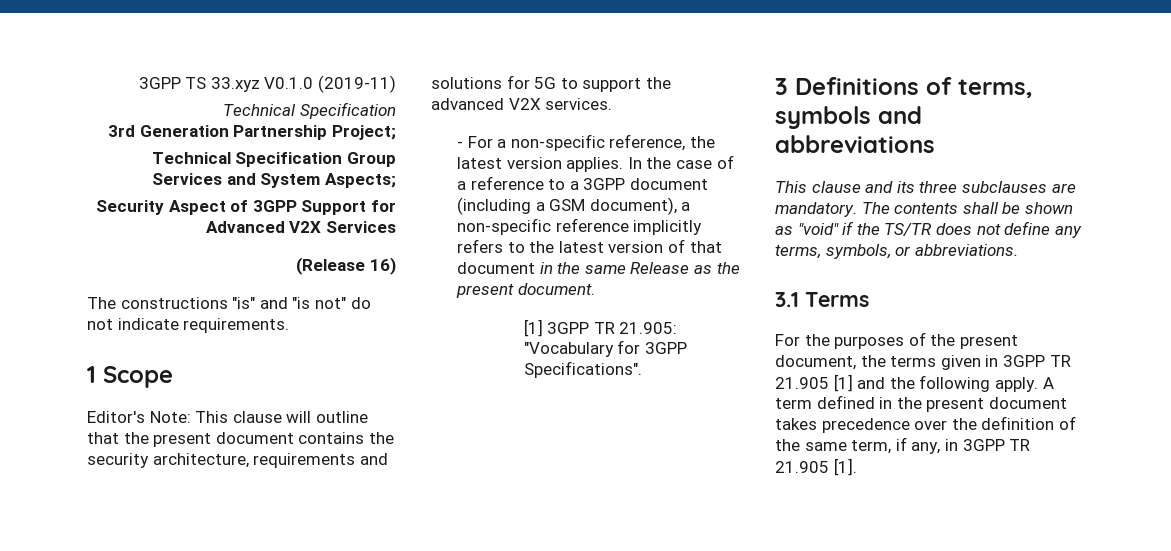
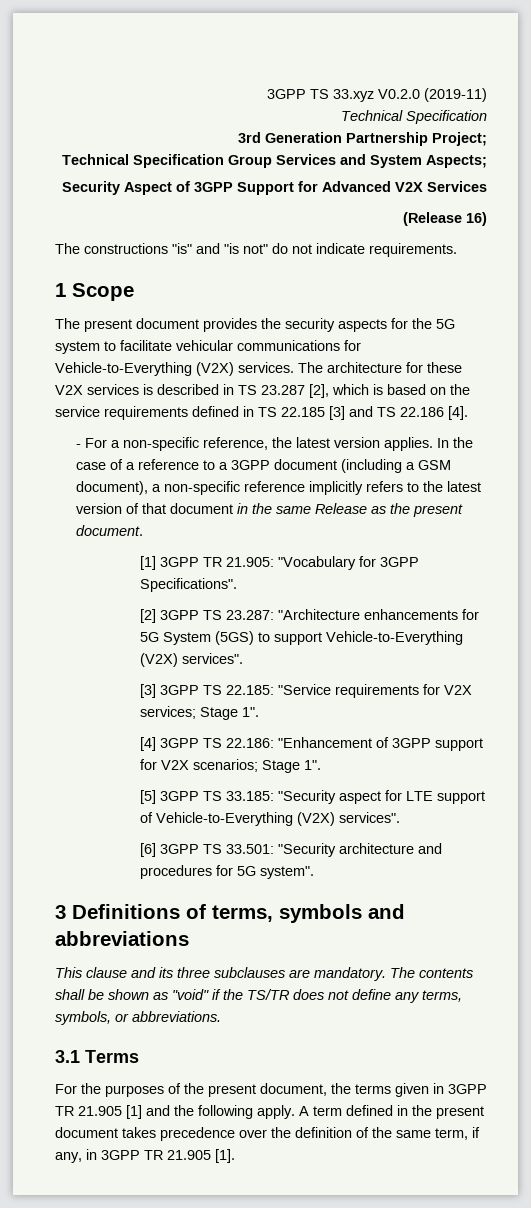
- 3GPP TS 33.xyz V0.1.0 (2019-11)
+ 3GPP TS 33.xyz V0.2.0 (2019-11)
- Editor's Note: This clause will outline that the present document contains the security architecture, requirements and solutions for 5G to support the advanced V2X services.
+ The present document provides the security aspects for the 5G system to facilitate vehicular communications for Vehicle-to-Everything (V2X) services. The architecture for these V2X services is described in TS 23.287 [2], which is based on the service requirements defined in TS 22.185 [3] and TS 22.186 [4].
+ [2] 3GPP TS 23.287: "Architecture enhancements for 5G System (5GS) to support Vehicle-to-Everything (V2X) services".
+ [3] 3GPP TS 22.185: "Service requirements for V2X services; Stage 1".
+ [4] 3GPP TS 22.186: "Enhancement of 3GPP support for V2X scenarios; Stage 1".
+ [5] 3GPP TS 33.185: "Security aspect for LTE support of Vehicle-to-Everything (V2X) services".
+ [6] 3GPP TS 33.501: "Security architecture and procedures for 5G system".

